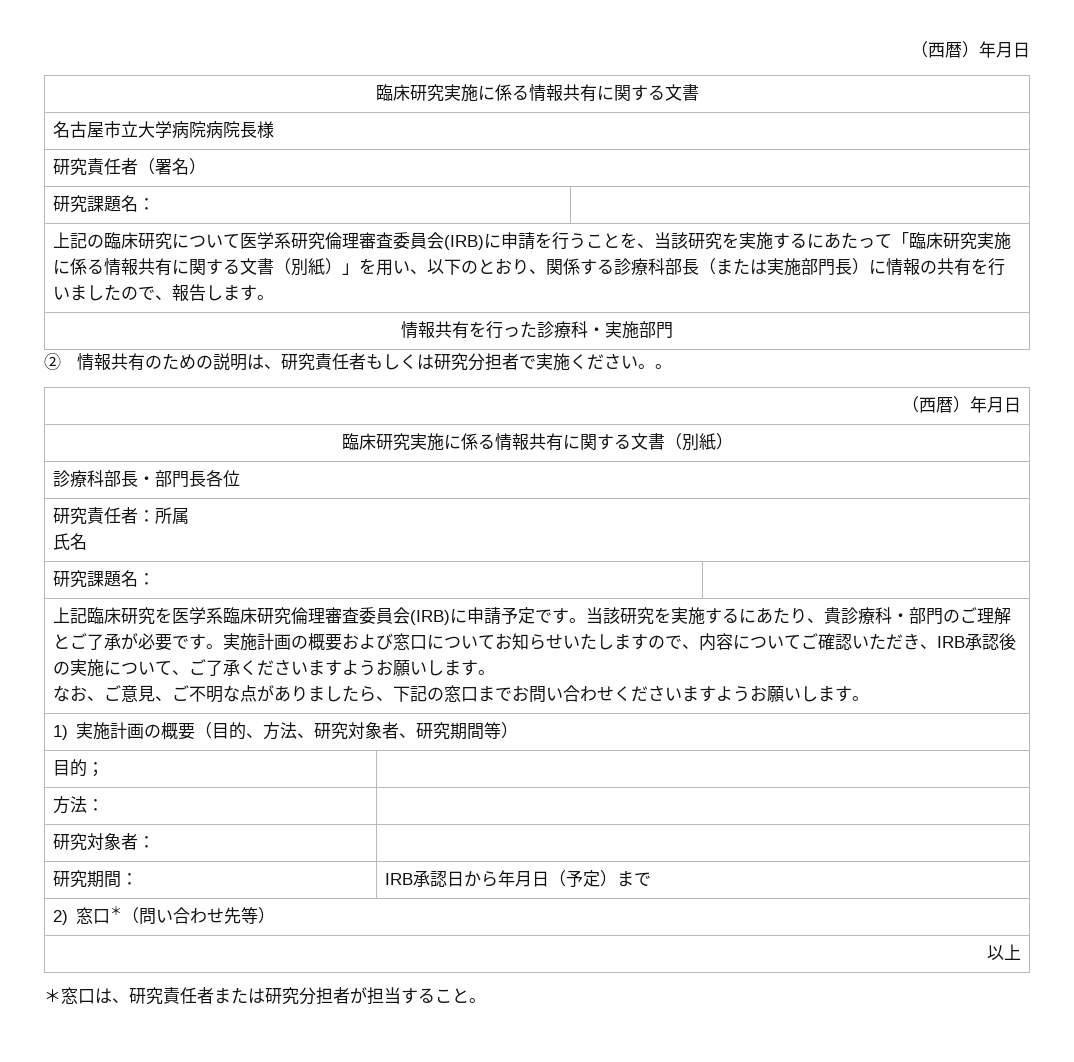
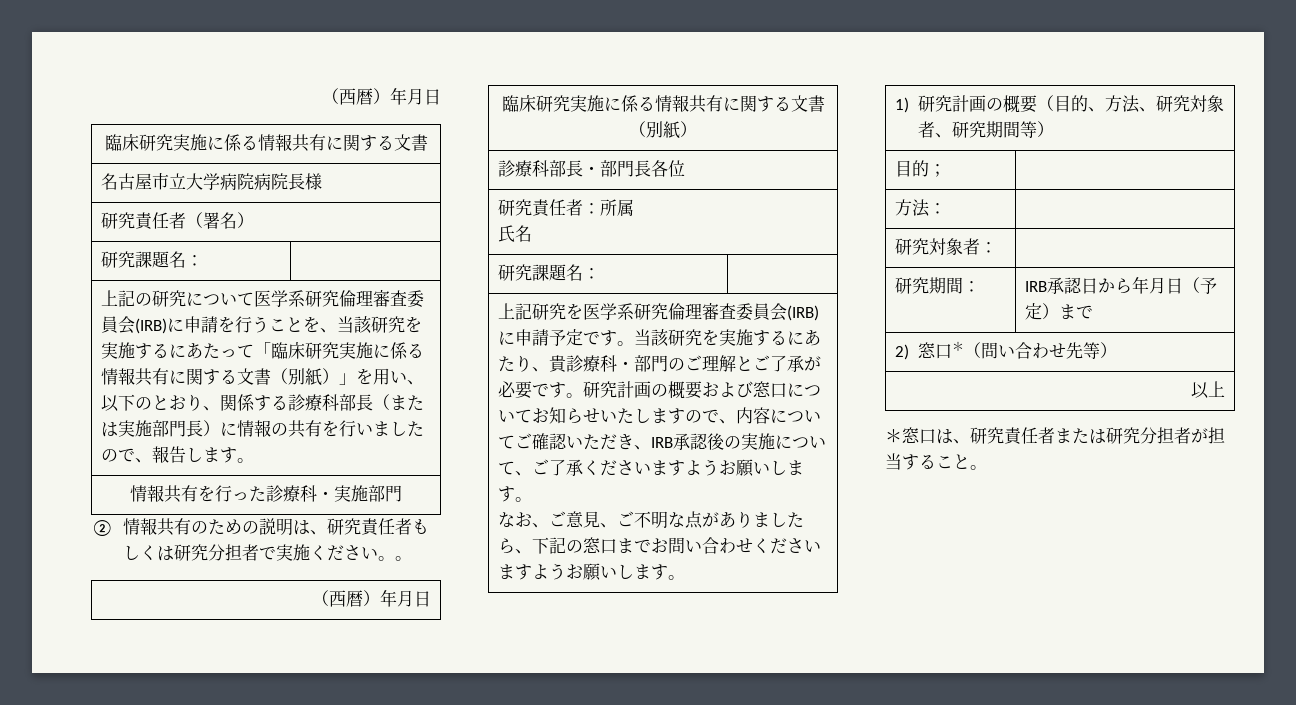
- 上記の臨床研究について医学系研究倫理審査委員会(IRB)に申請を行うことを、当該研究を実施するにあたって「臨床研究実施に係る情報共有に関する文書（別紙）」を用い、以下のとおり、関係する診療科部長（または実施部門長）に情報の共有を行いましたので、報告します。
+ 上記の研究について医学系研究倫理審査委員会(IRB)に申請を行うことを、当該研究を実施するにあたって「臨床研究実施に係る情報共有に関する文書（別紙）」を用い、以下のとおり、関係する診療科部長（または実施部門長）に情報の共有を行いましたので、報告します。
- 上記臨床研究を医学系臨床研究倫理審査委員会(IRB)に申請予定です。
+ 上記研究を医学系研究倫理審査委員会(IRB)に申請予定です。
- 実施計画の概要および窓口についてお知らせいたしますので、内容についてご確認いただき、IRB承認後の実施について、ご了承くださいますようお願いします。
+ 研究計画の概要および窓口についてお知らせいたしますので、内容についてご確認いただき、IRB承認後の実施について、ご了承くださいますようお願いします。
- 1)実施計画の概要（目的、方法、研究対象者、研究期間等）
+ 1)研究計画の概要（目的、方法、研究対象者、研究期間等）

